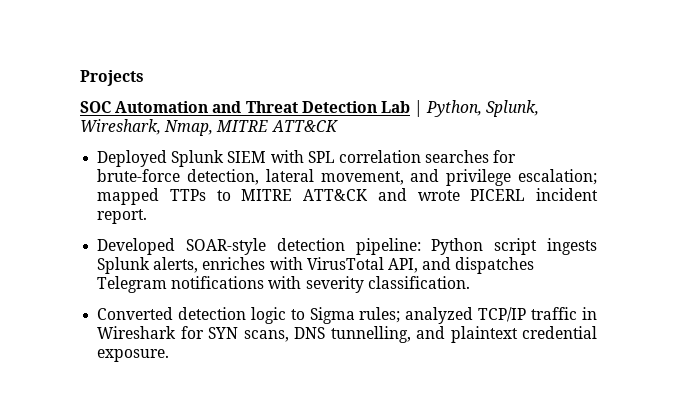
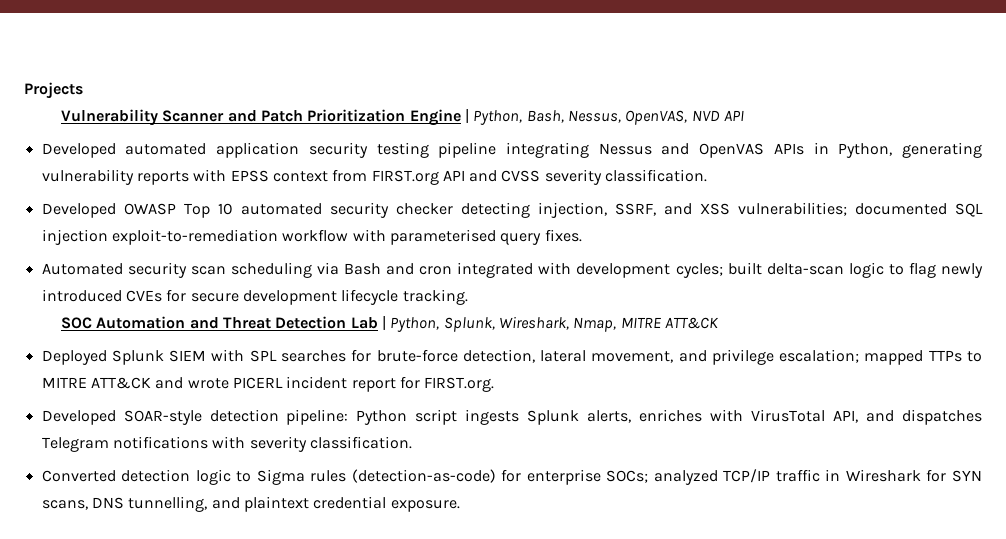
+ Vulnerability Scanner and Patch Prioritization Engine | Python, Bash, Nessus, OpenVAS, NVD API
+ Developed automated application security testing pipeline integrating Nessus and OpenVAS APIs in Python, generating vulnerability reports with EPSS context from FIRST.org API and CVSS severity classification.
+ Developed OWASP Top 10 automated security checker detecting injection, SSRF, and XSS vulnerabilities; documented SQL injection exploit-to-remediation workflow with parameterised query fixes.
+ Automated security scan scheduling via Bash and cron integrated with development cycles; built delta-scan logic to flag newly introduced CVEs for secure development lifecycle tracking.
- Deployed Splunk SIEM with SPL correlation searches for brute-force detection, lateral movement, and privilege escalation; mapped TTPs to MITRE ATT&CK and wrote PICERL incident report.
+ Deployed Splunk SIEM with SPL searches for brute-force detection, lateral movement, and privilege escalation; mapped TTPs to MITRE ATT&CK and wrote PICERL incident report for FIRST.org.
- Converted detection logic to Sigma rules; analyzed TCP/IP traffic in Wireshark for SYN scans, DNS tunnelling, and plaintext credential exposure.
+ Converted detection logic to Sigma rules (detection-as-code) for enterprise SOCs; analyzed TCP/IP traffic in Wireshark for SYN scans, DNS tunnelling, and plaintext credential exposure.

